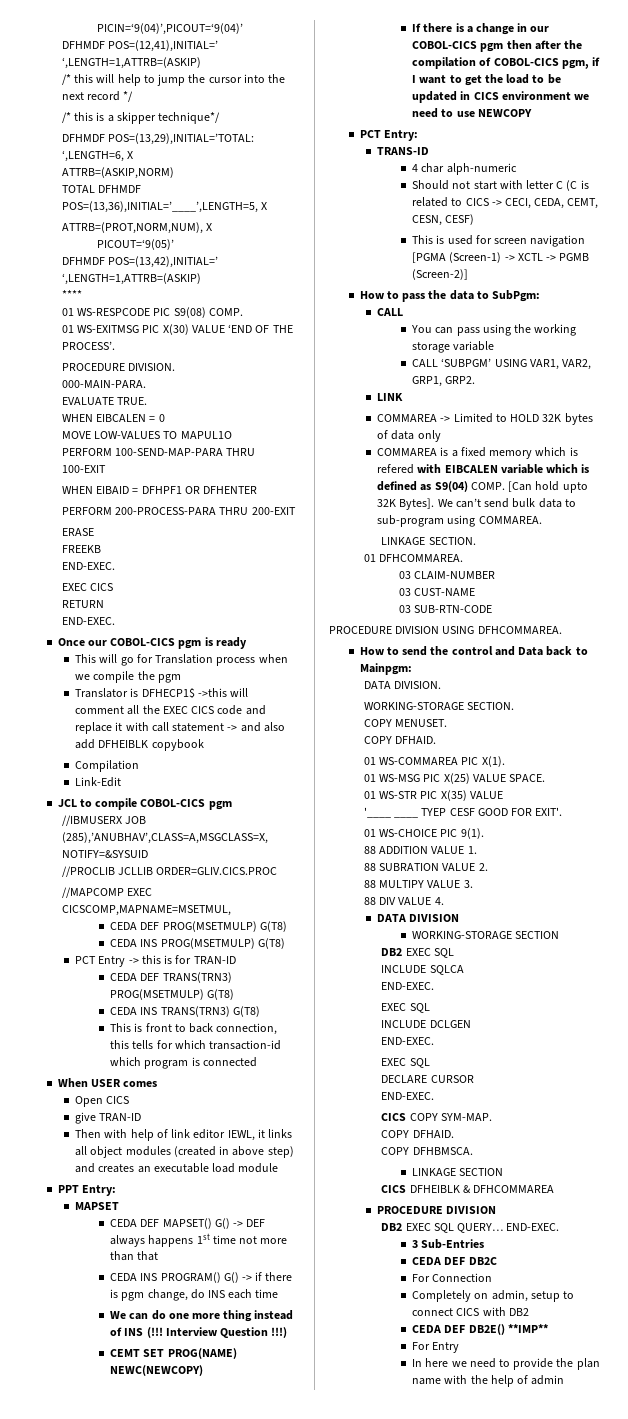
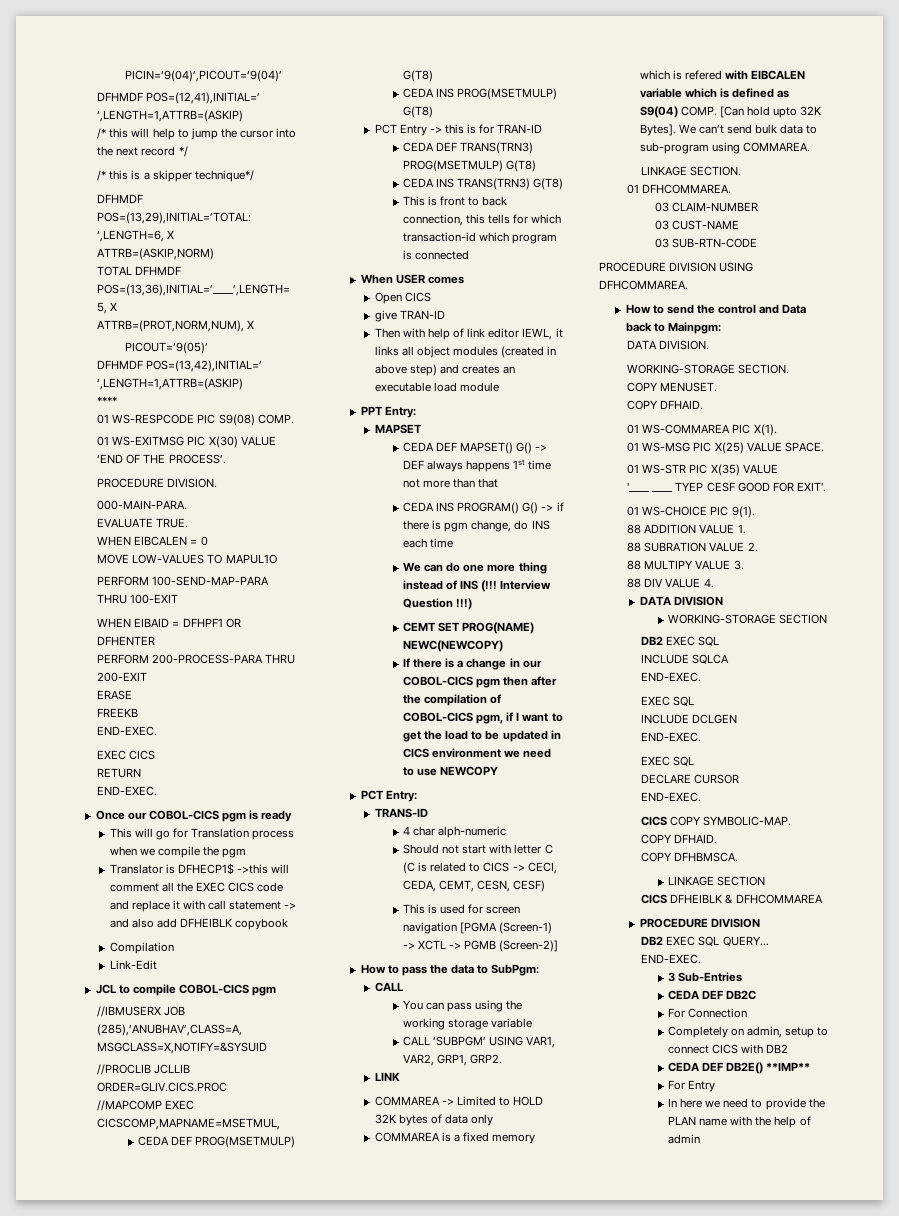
- CICS COPY SYM-MAP.
+ CICS COPY SYMBOLIC-MAP.
- In here we need to provide the plan name with the help of admin
+ In here we need to provide the PLAN name with the help of admin

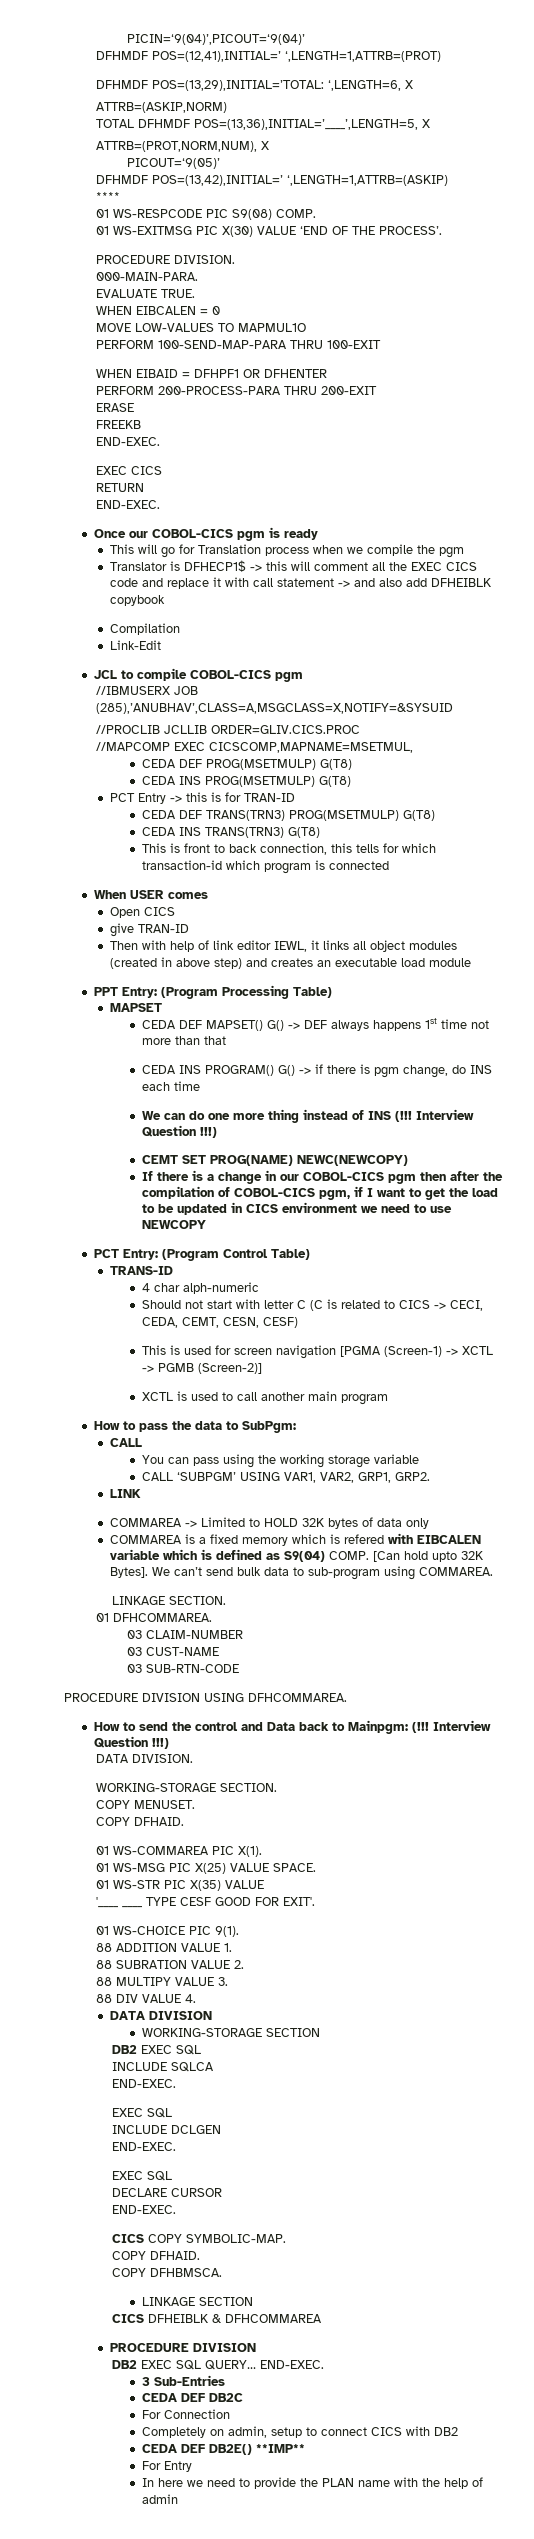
- DFHMDF POS=(12,41),INITIAL=’ ‘,LENGTH=1,ATTRB=(ASKIP)
- /* this will help to jump the cursor into the next record */
- /* this is a skipper technique*/
+ DFHMDF POS=(12,41),INITIAL=’ ‘,LENGTH=1,ATTRB=(PROT)
- MOVE LOW-VALUES TO MAPUL1O
+ MOVE LOW-VALUES TO MAPMUL1O
- Translator is DFHECP1$ ->this will comment all the EXEC CICS code and replace it with call statement -> and also add DFHEIBLK copybook
+ Translator is DFHECP1$ -> this will comment all the EXEC CICS code and replace it with call statement -> and also add DFHEIBLK copybook
- PPT Entry:
+ PPT Entry: (Program Processing Table)
- PCT Entry:
+ PCT Entry: (Program Control Table)
+ XCTL is used to call another main program
- How to send the control and Data back to Mainpgm:
+ How to send the control and Data back to Mainpgm: (!!! Interview Question !!!)
- '____ ____ TYEP CESF GOOD FOR EXIT'.
+ '____ ____ TYPE CESF GOOD FOR EXIT'.

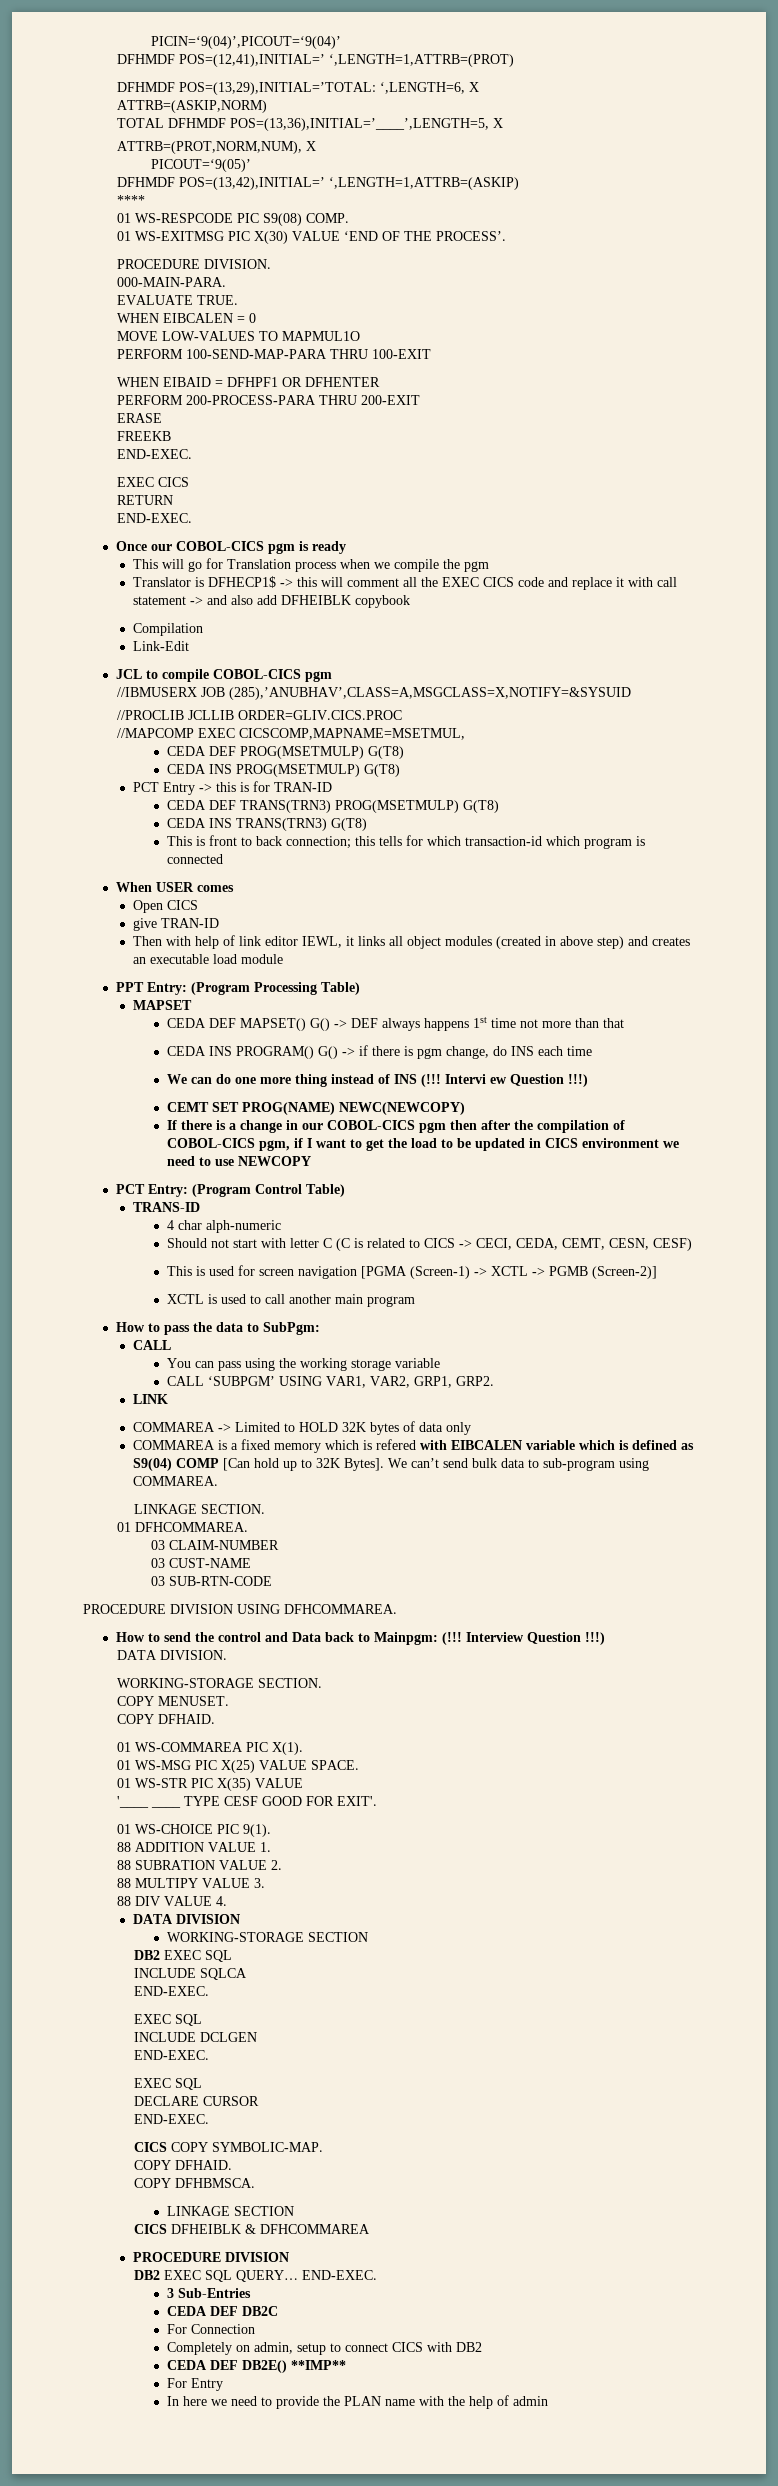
- This is front to back connection, this tells for which transaction-id which program is connected
+ This is front to back connection; this tells for which transaction-id which program is connected
- We can do one more thing instead of INS (!!! Interview Question !!!)
+ We can do one more thing instead of INS (!!! Intervi ew Question !!!)
- COMMAREA is a fixed memory which is refered with EIBCALEN variable which is defined as S9(04) COMP. [Can hold upto 32K Bytes].
+ COMMAREA is a fixed memory which is refered with EIBCALEN variable which is defined as S9(04) COMP [Can hold up to 32K Bytes].

